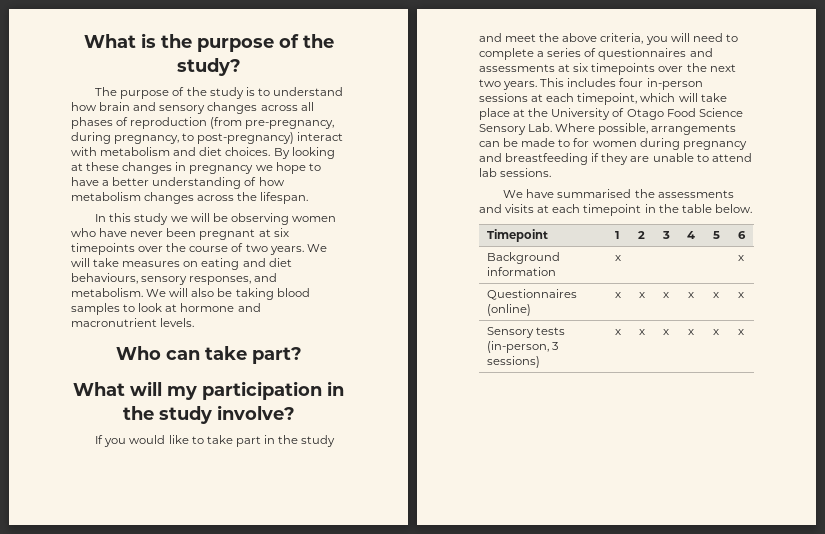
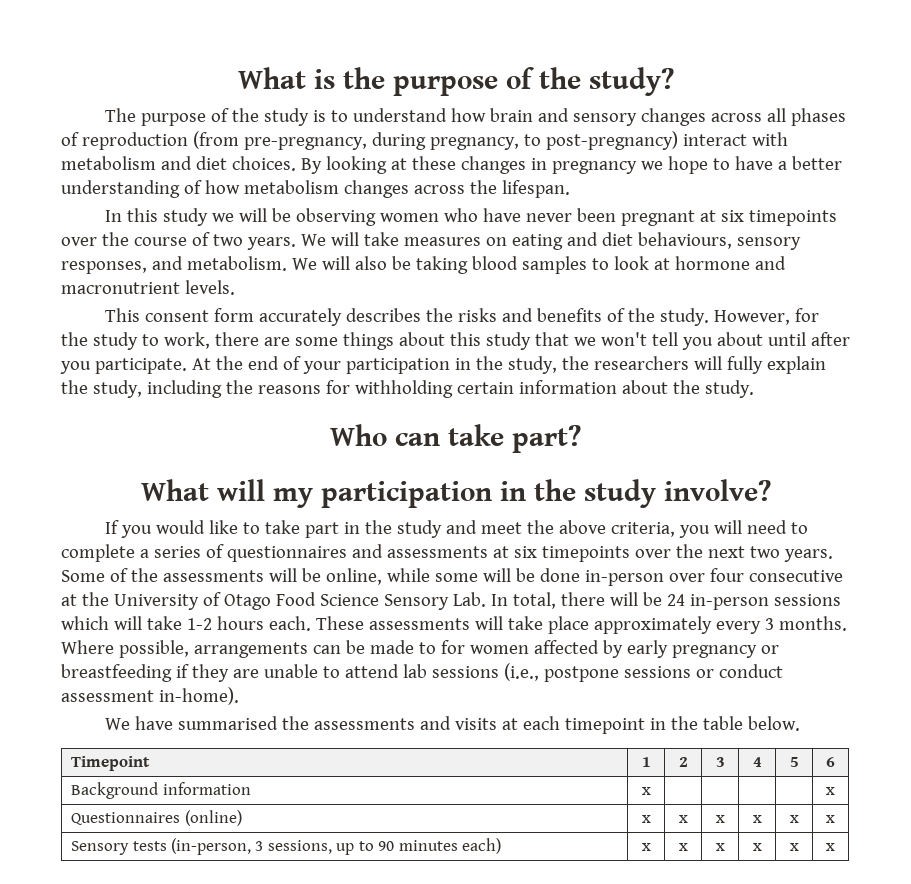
+ This consent form accurately describes the risks and benefits of the study. However, for the study to work, there are some things about this study that we won't tell you about until after you participate. At the end of your participation in the study, the researchers will fully explain the study, including the reasons for withholding certain information about the study.
- This includes four in-person sessions at each timepoint, which will take place at the University of Otago Food Science Sensory Lab. Where possible, arrangements can be made to for women during pregnancy and breastfeeding if they are unable to attend lab sessions.
+ Some of the assessments will be online, while some will be done in-person over four consecutive at the University of Otago Food Science Sensory Lab. In total, there will be 24 in-person sessions which will take 1-2 hours each. These assessments will take place approximately every 3 months. Where possible, arrangements can be made to for women affected by early pregnancy or breastfeeding if they are unable to attend lab sessions (i.e., postpone sessions or conduct assessment in-home).
- Sensory tests (in-person, 3 sessions) | x | x | x | x | x | x
+ Sensory tests (in-person, 3 sessions, up to 90 minutes each) | x | x | x | x | x | x

